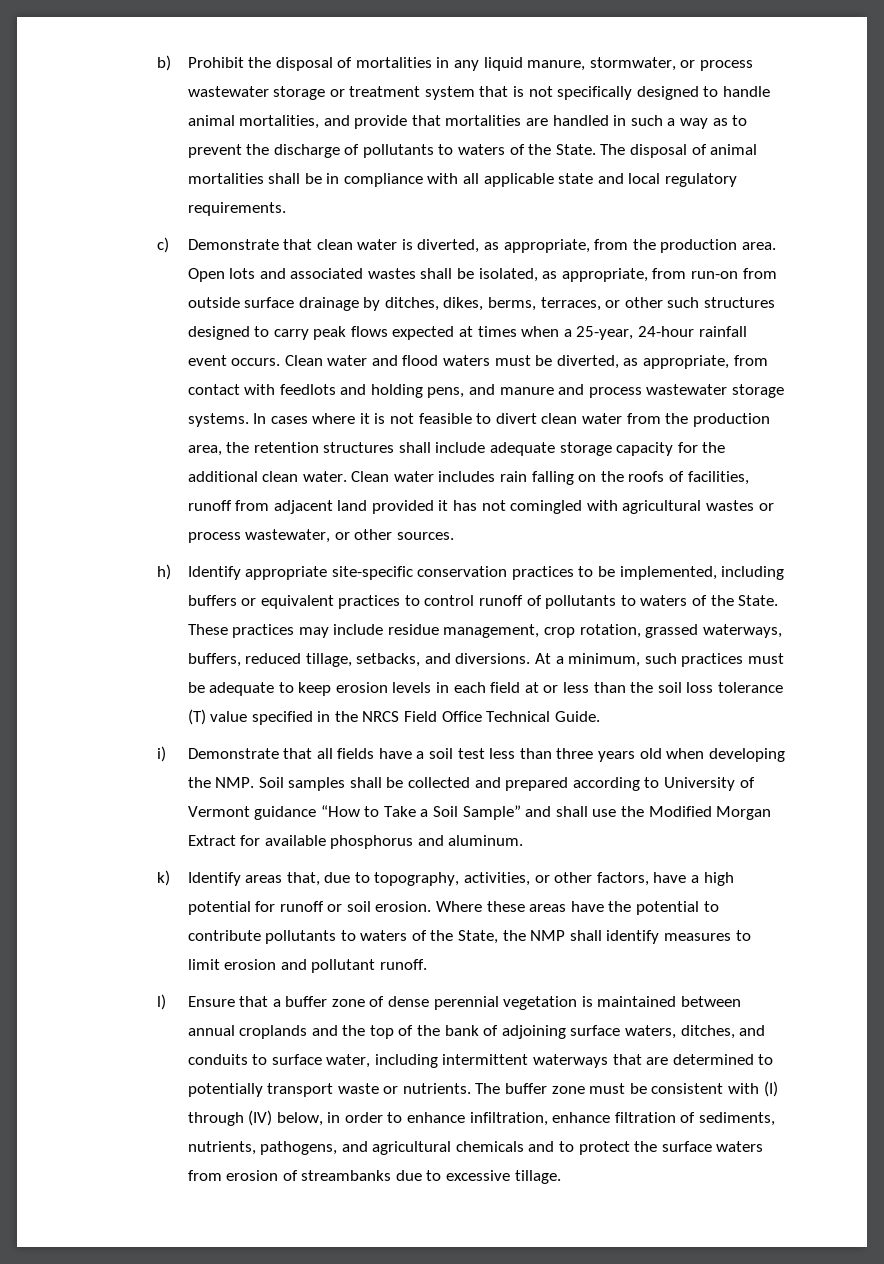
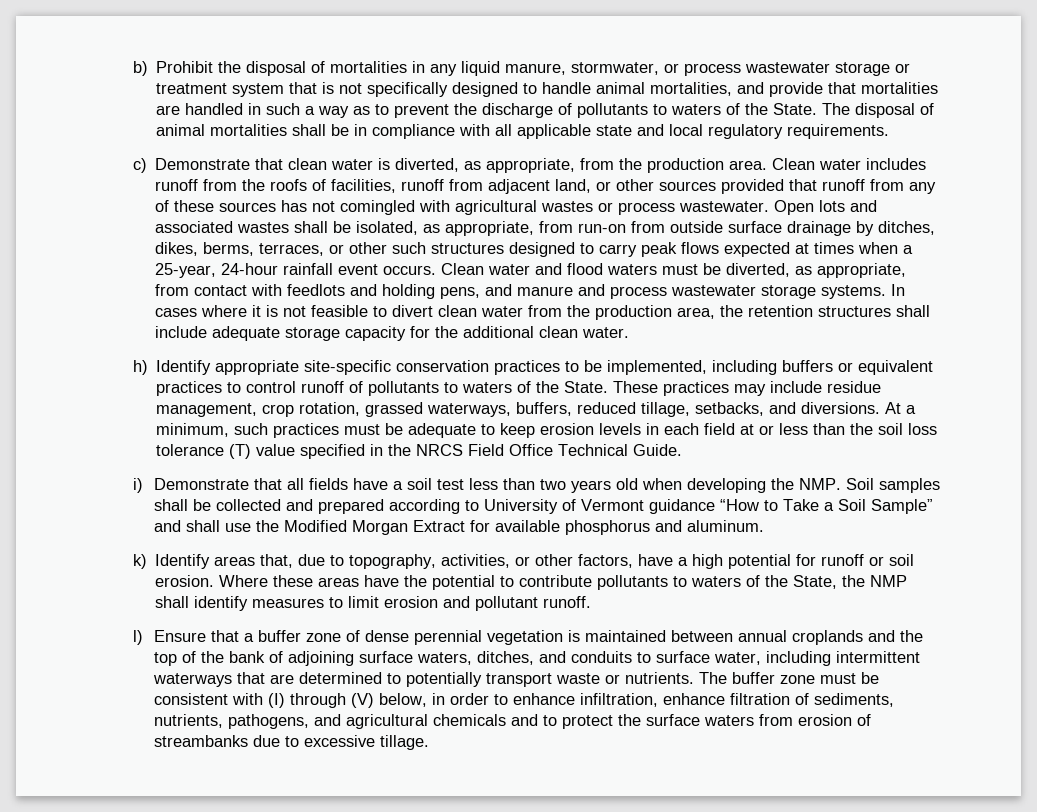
+ Clean water includes runoff from the roofs of facilities, runoff from adjacent land, or other sources provided that runoff from any of these sources has not comingled with agricultural wastes or process wastewater.
- Clean water includes rain falling on the roofs of facilities, runoff from adjacent land provided it has not comingled with agricultural wastes or process wastewater, or other sources.
- i) Demonstrate that all fields have a soil test less than three years old when developing the NMP. Soil samples shall be collected and prepared according to University of Vermont guidance “How to Take a Soil Sample” and shall use the Modified Morgan Extract for available phosphorus and aluminum.
+ i) Demonstrate that all fields have a soil test less than two years old when developing the NMP. Soil samples shall be collected and prepared according to University of Vermont guidance “How to Take a Soil Sample” and shall use the Modified Morgan Extract for available phosphorus and aluminum.
- The buffer zone must be consistent with (I) through (IV) below, in order to enhance infiltration, enhance filtration of sediments, nutrients, pathogens, and agricultural chemicals and to protect the surface waters from erosion of streambanks due to excessive tillage.
+ The buffer zone must be consistent with (I) through (V) below, in order to enhance infiltration, enhance filtration of sediments, nutrients, pathogens, and agricultural chemicals and to protect the surface waters from erosion of streambanks due to excessive tillage.

